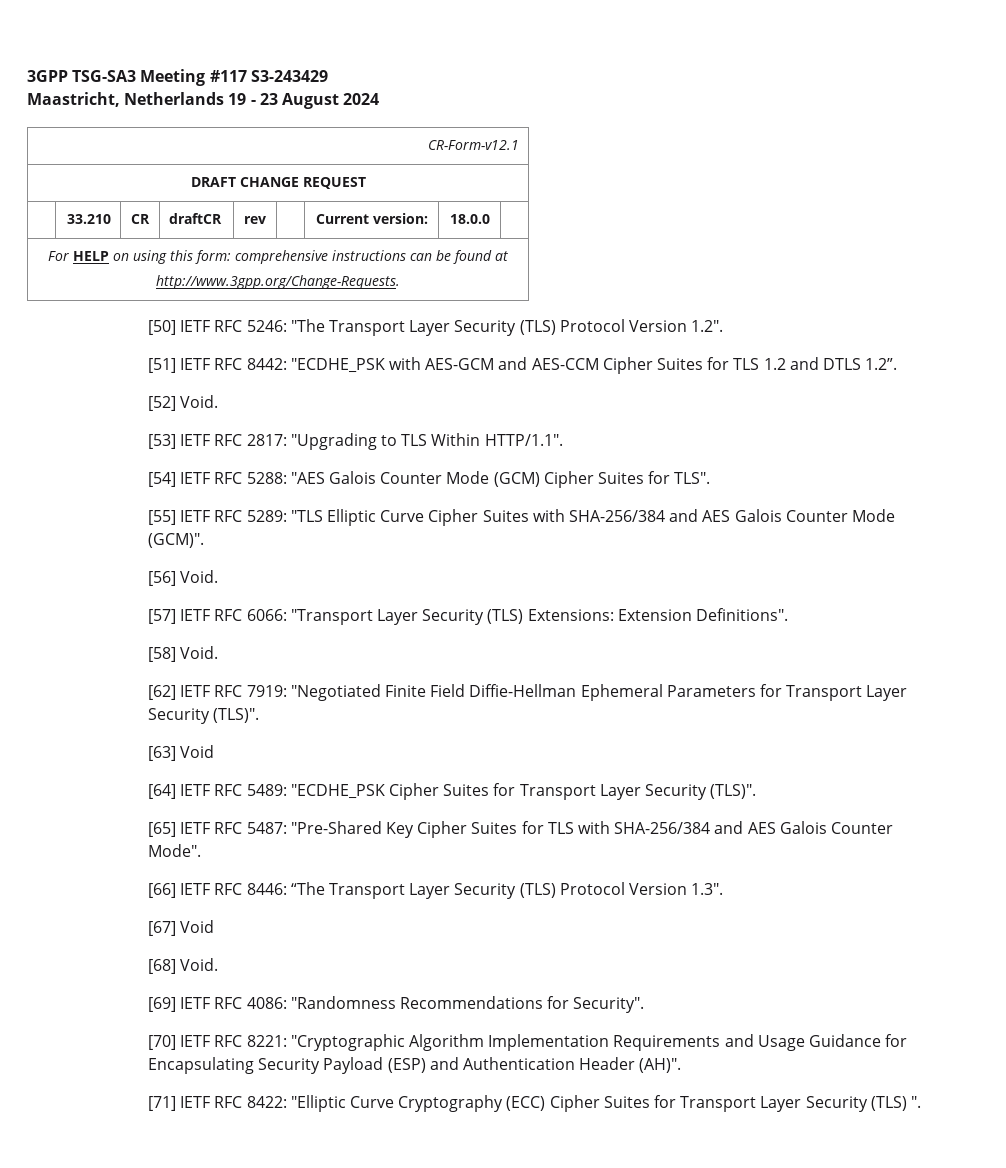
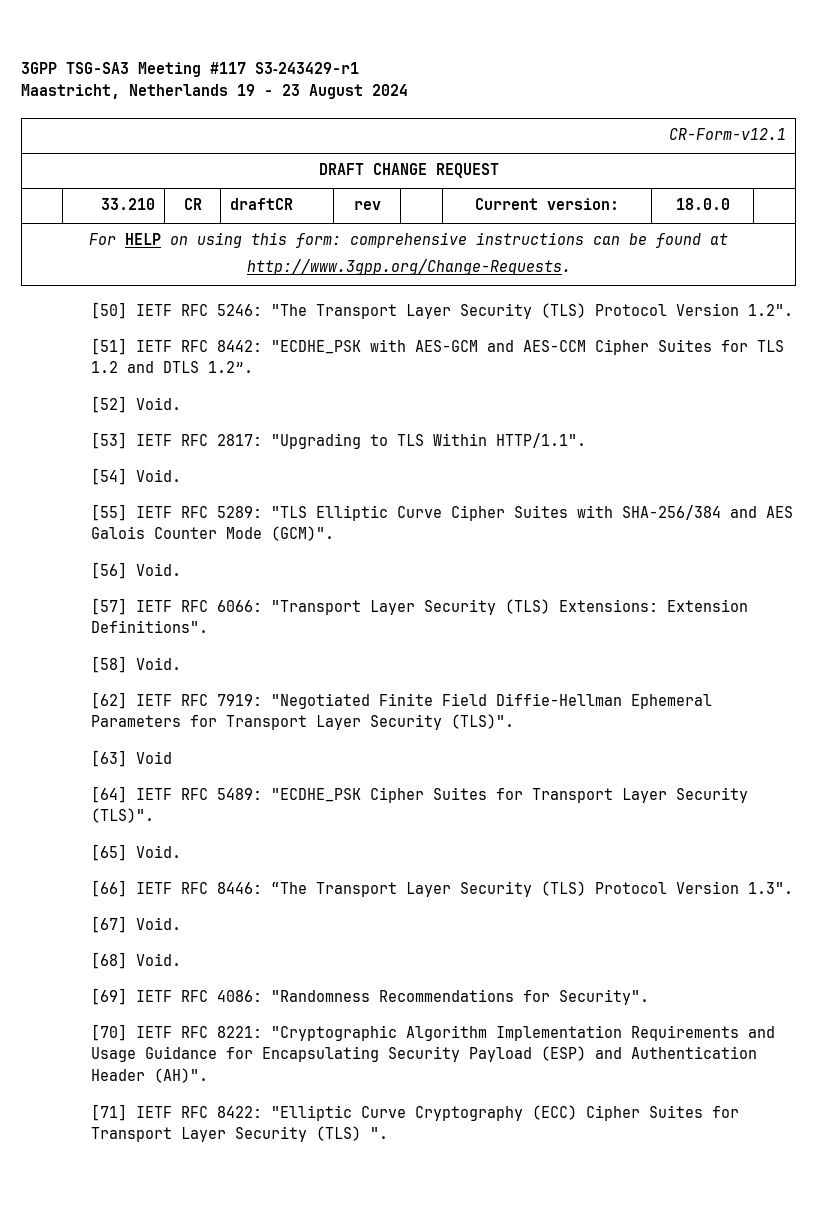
- 3GPP TSG-SA3 Meeting #117 S3‑243429
+ 3GPP TSG-SA3 Meeting #117 S3‑243429-r1
- [54] IETF RFC 5288: "AES Galois Counter Mode (GCM) Cipher Suites for TLS".
+ [54] Void.
- [65] IETF RFC 5487: "Pre-Shared Key Cipher Suites for TLS with SHA-256/384 and AES Galois Counter Mode".
+ [65] Void.
- [67] Void
+ [67] Void.

